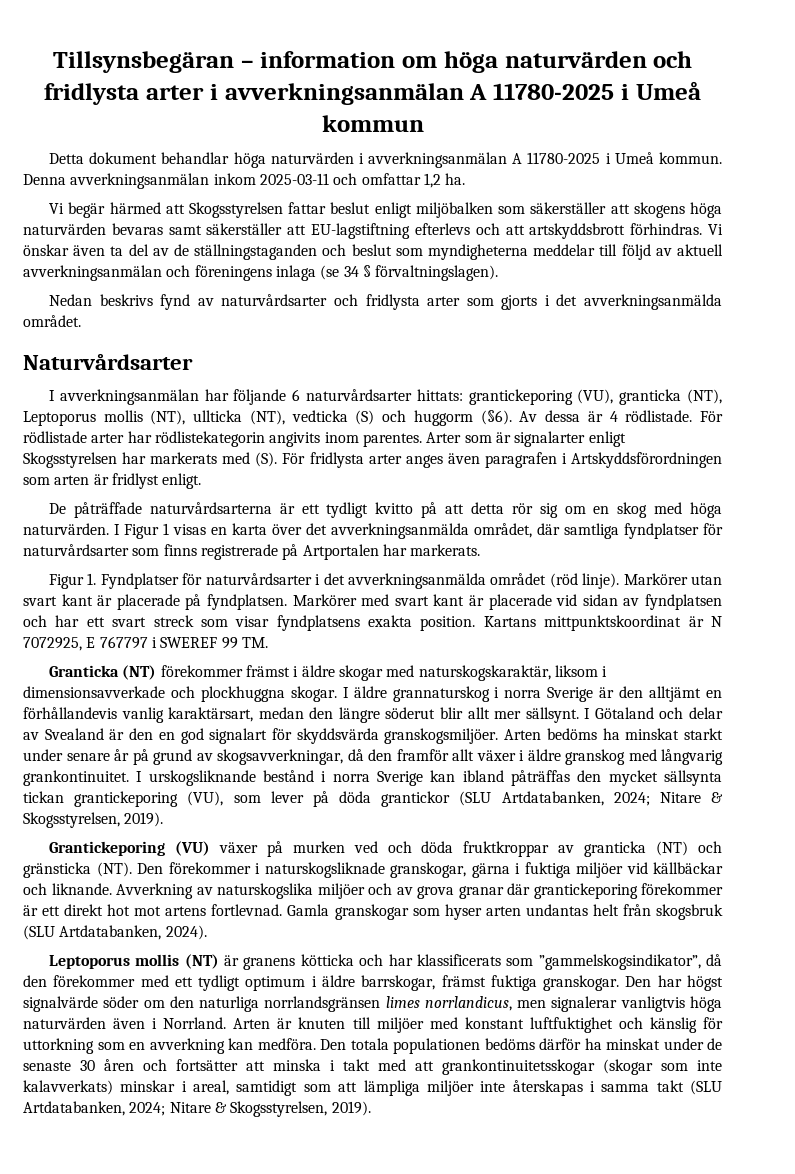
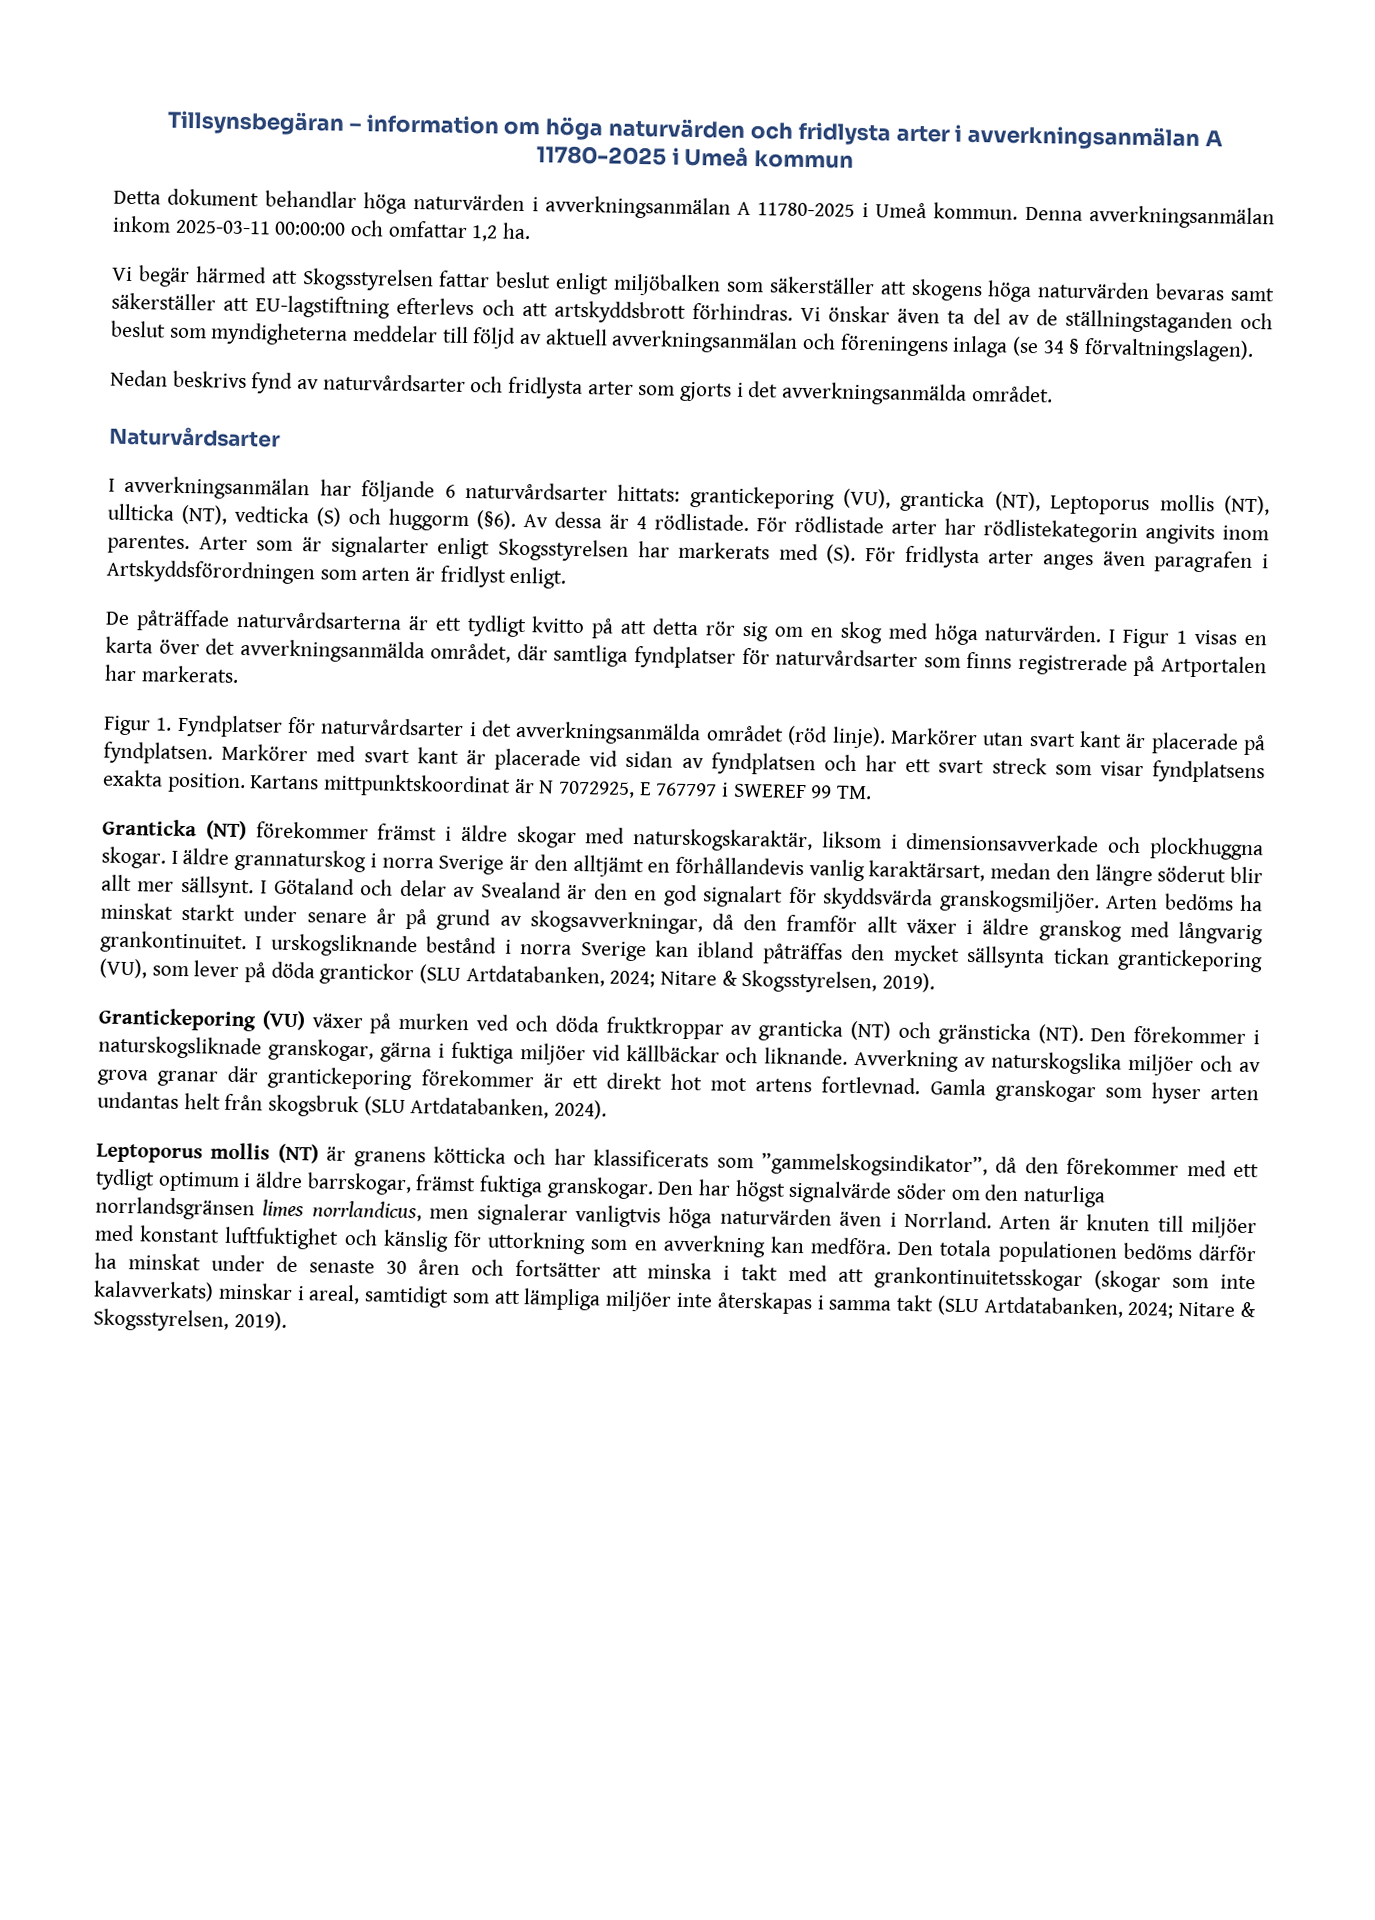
- Denna avverkningsanmälan inkom 2025-03-11 och omfattar 1,2 ha.
+ Denna avverkningsanmälan inkom 2025-03-11 00:00:00 och omfattar 1,2 ha.

